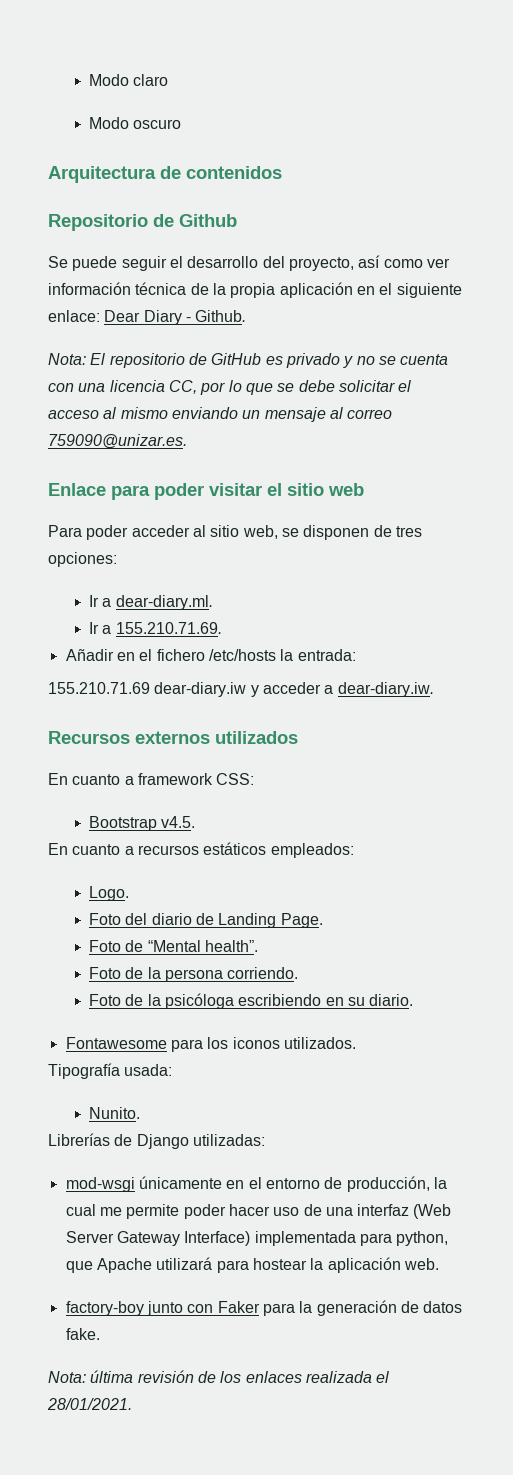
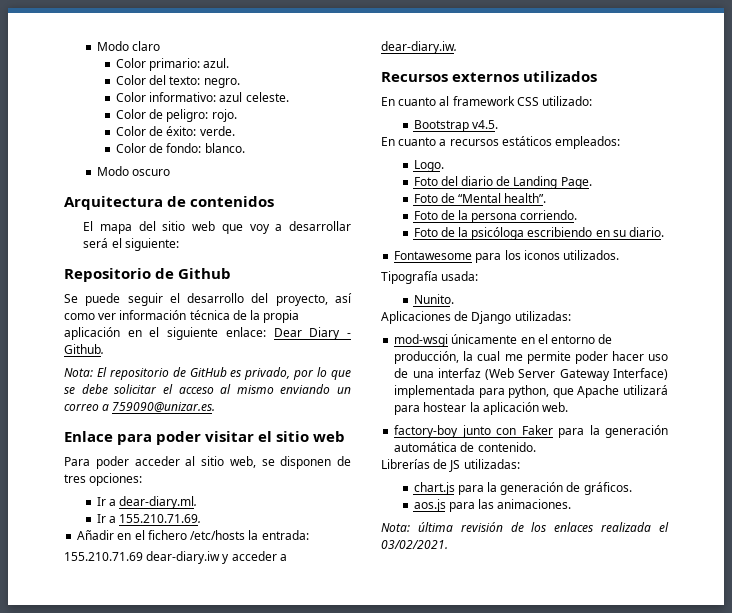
+ Color primario: azul.
+ Color del texto: negro.
+ Color informativo: azul celeste.
+ Color de peligro: rojo.
+ Color de éxito: verde.
+ Color de fondo: blanco.
+ El mapa del sitio web que voy a desarrollar será el siguiente:
- Nota: El repositorio de GitHub es privado y no se cuenta con una licencia CC, por lo que se debe solicitar el acceso al mismo enviando un mensaje al correo 759090@unizar.es.
+ Nota: El repositorio de GitHub es privado, por lo que se debe solicitar el acceso al mismo enviando un correo a 759090@unizar.es.
- En cuanto a framework CSS:
+ En cuanto al framework CSS utilizado:
- Librerías de Django utilizadas:
+ Aplicaciones de Django utilizadas:
- factory-boy junto con Faker para la generación de datos fake.
+ factory-boy junto con Faker para la generación automática de contenido.
+ Librerías de JS utilizadas:
+ chart.js para la generación de gráficos.
+ aos.js para las animaciones.
- Nota: última revisión de los enlaces realizada el 28/01/2021.
+ Nota: última revisión de los enlaces realizada el 03/02/2021.

